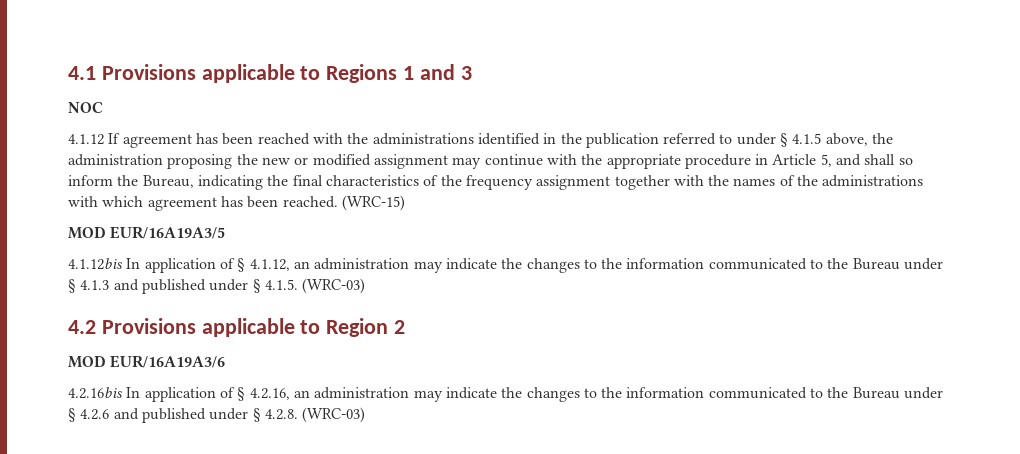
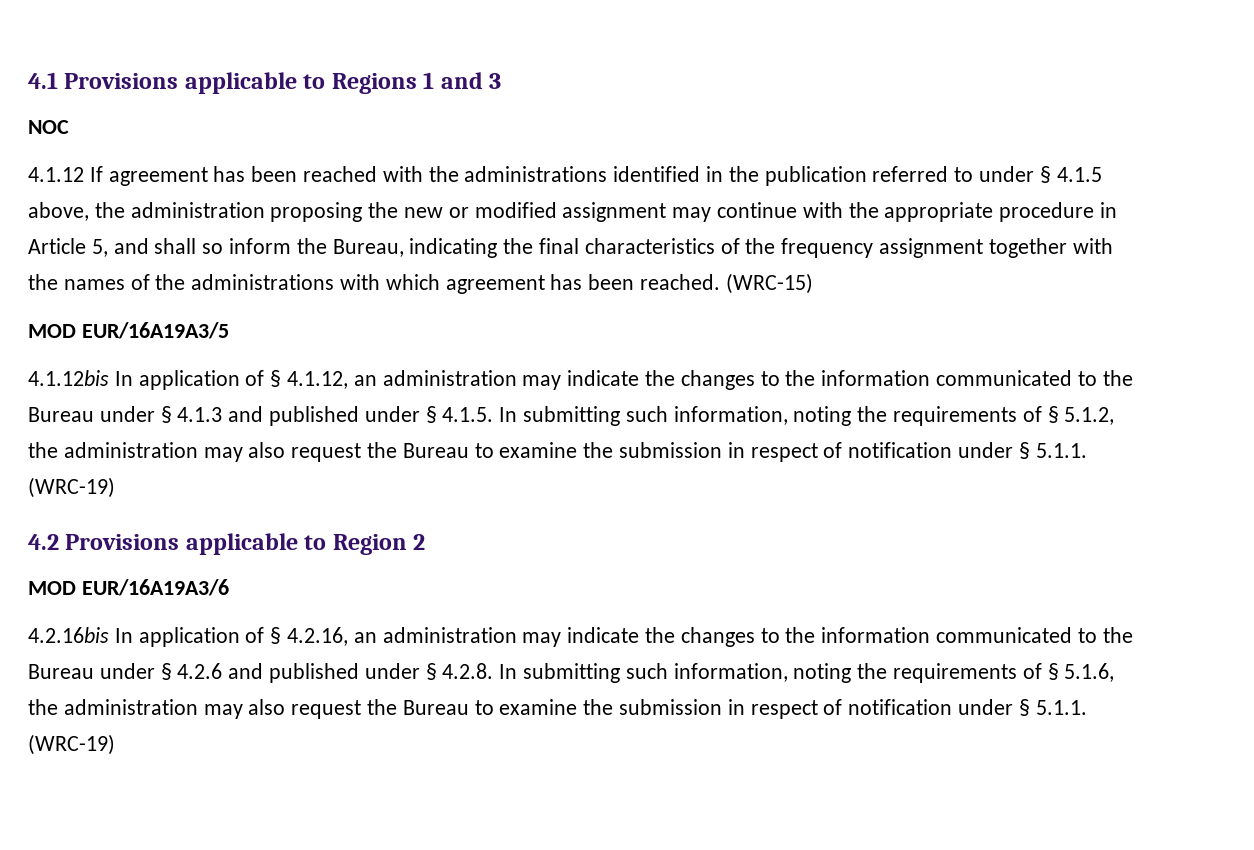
- 4.1.12bis In application of § 4.1.12, an administration may indicate the changes to the information communicated to the Bureau under § 4.1.3 and published under § 4.1.5. (WRC-03)
+ 4.1.12bis In application of § 4.1.12, an administration may indicate the changes to the information communicated to the Bureau under § 4.1.3 and published under § 4.1.5. In submitting such information, noting the requirements of § 5.1.2, the administration may also request the Bureau to examine the submission in respect of notification under § 5.1.1. (WRC-19)
- 4.2.16bis In application of § 4.2.16, an administration may indicate the changes to the information communicated to the Bureau under § 4.2.6 and published under § 4.2.8. (WRC-03)
+ 4.2.16bis In application of § 4.2.16, an administration may indicate the changes to the information communicated to the Bureau under § 4.2.6 and published under § 4.2.8. In submitting such information, noting the requirements of § 5.1.6, the administration may also request the Bureau to examine the submission in respect of notification under § 5.1.1. (WRC-19)

